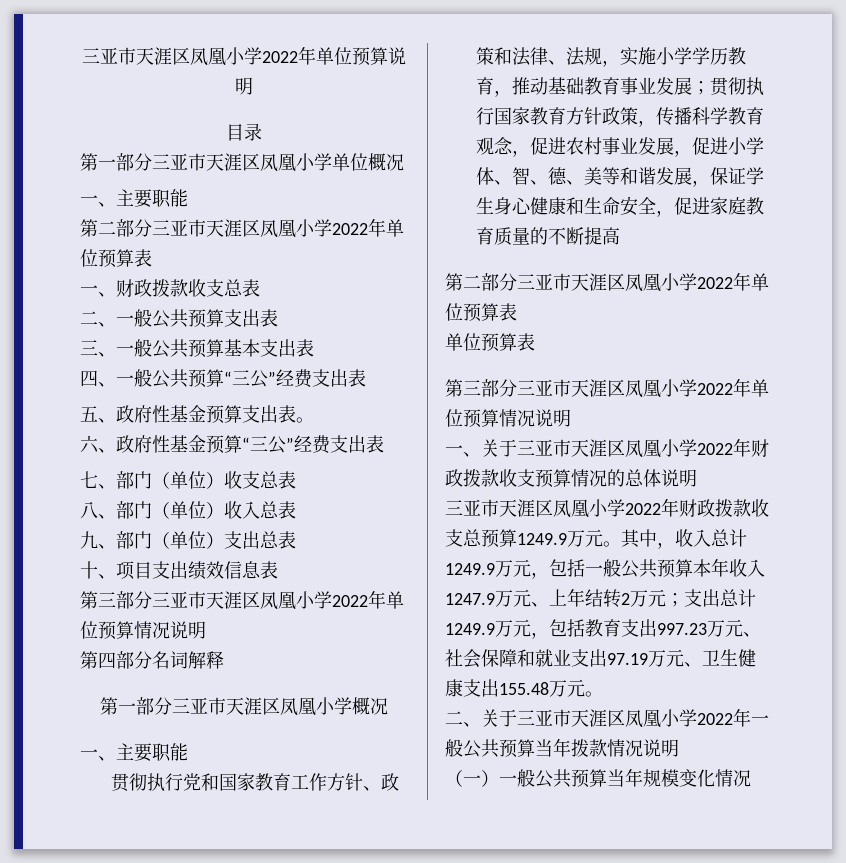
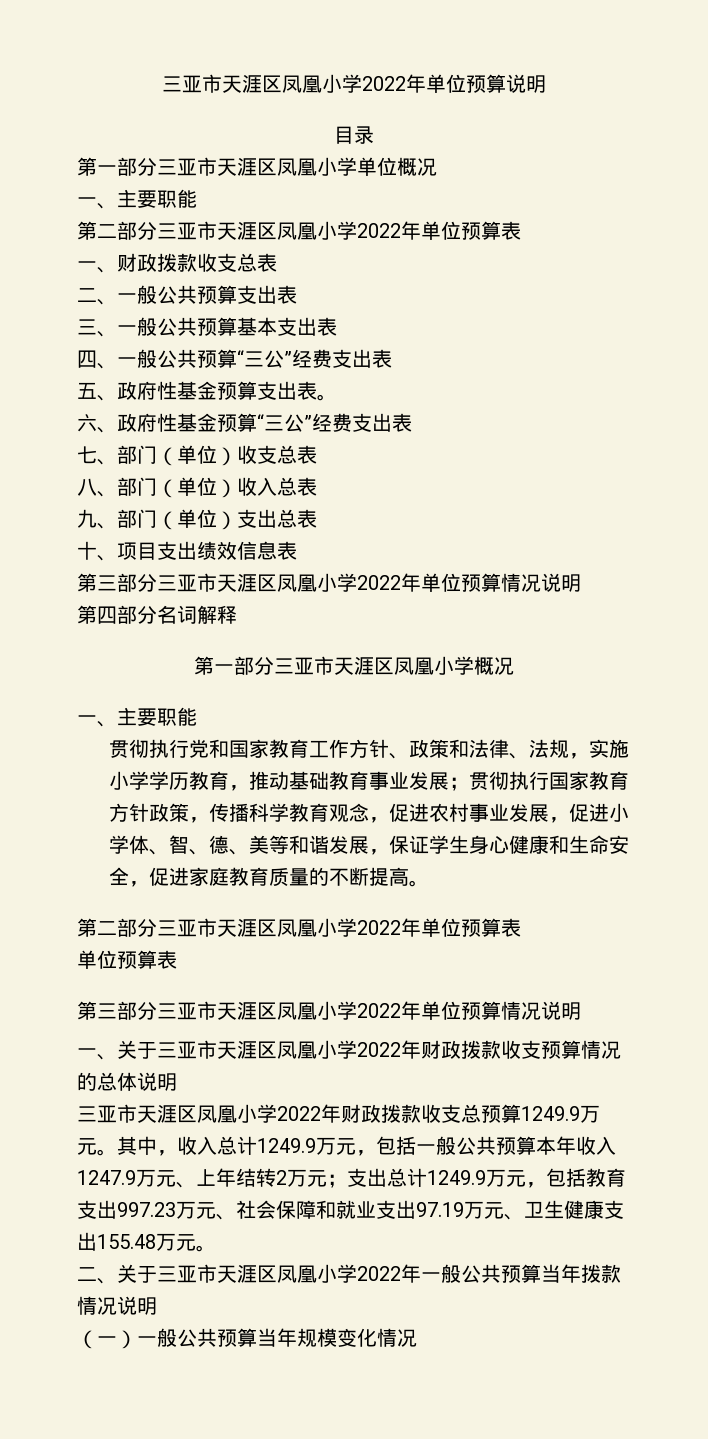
- 贯彻执行党和国家教育工作方针、政策和法律、法规，实施小学学历教育，推动基础教育事业发展；贯彻执行国家教育方针政策，传播科学教育观念，促进农村事业发展，促进小学体、智、德、美等和谐发展，保证学生身心健康和生命安全，促进家庭教育质量的不断提高
+ 贯彻执行党和国家教育工作方针、政策和法律、法规，实施小学学历教育，推动基础教育事业发展；贯彻执行国家教育方针政策，传播科学教育观念，促进农村事业发展，促进小学体、智、德、美等和谐发展，保证学生身心健康和生命安全，促进家庭教育质量的不断提高。

